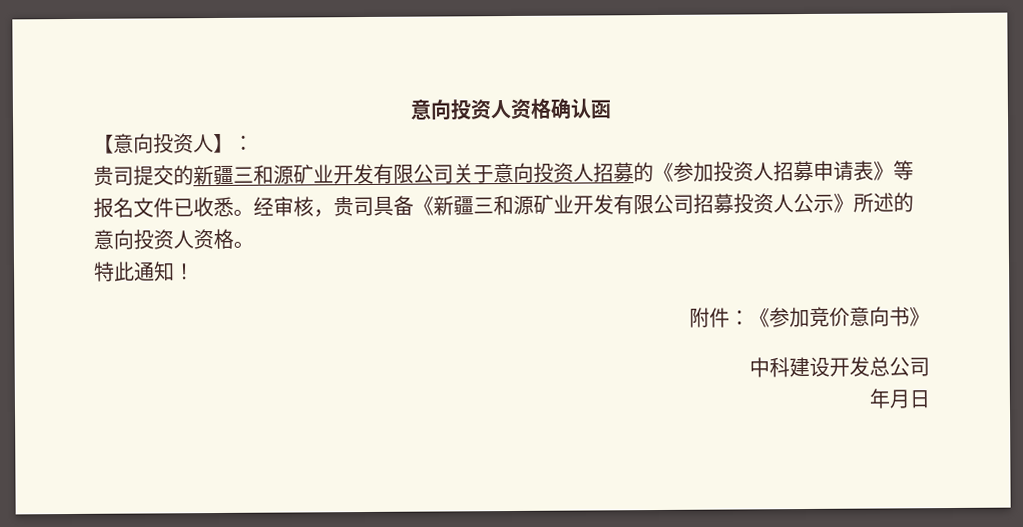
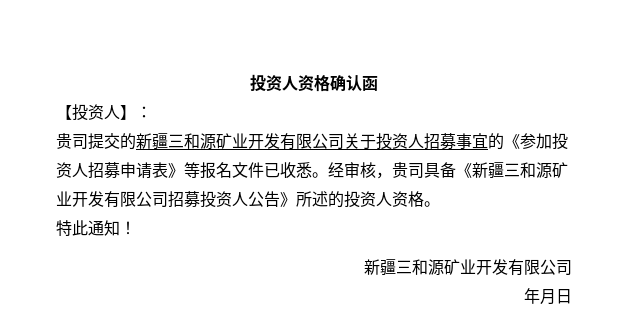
- 意向投资人资格确认函
+ 投资人资格确认函
- 【意向投资人】：
+ 【投资人】：
- 贵司提交的新疆三和源矿业开发有限公司关于意向投资人招募的《参加投资人招募申请表》等报名文件已收悉。
+ 贵司提交的新疆三和源矿业开发有限公司关于投资人招募事宜的《参加投资人招募申请表》等报名文件已收悉。
- 经审核，贵司具备《新疆三和源矿业开发有限公司招募投资人公示》所述的意向投资人资格。
+ 经审核，贵司具备《新疆三和源矿业开发有限公司招募投资人公告》所述的投资人资格。
  特此通知！
- 附件：《参加竞价意向书》
- 中科建设开发总公司
+ 新疆三和源矿业开发有限公司

